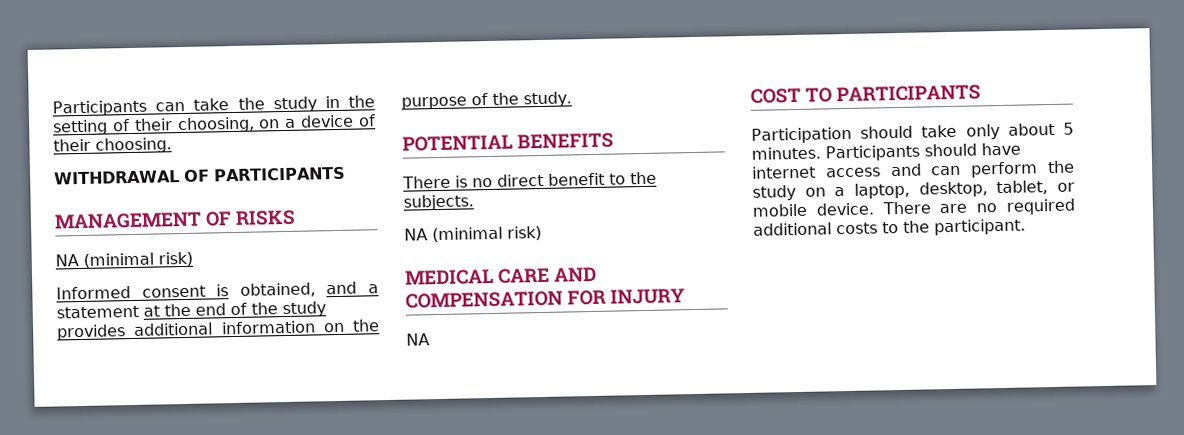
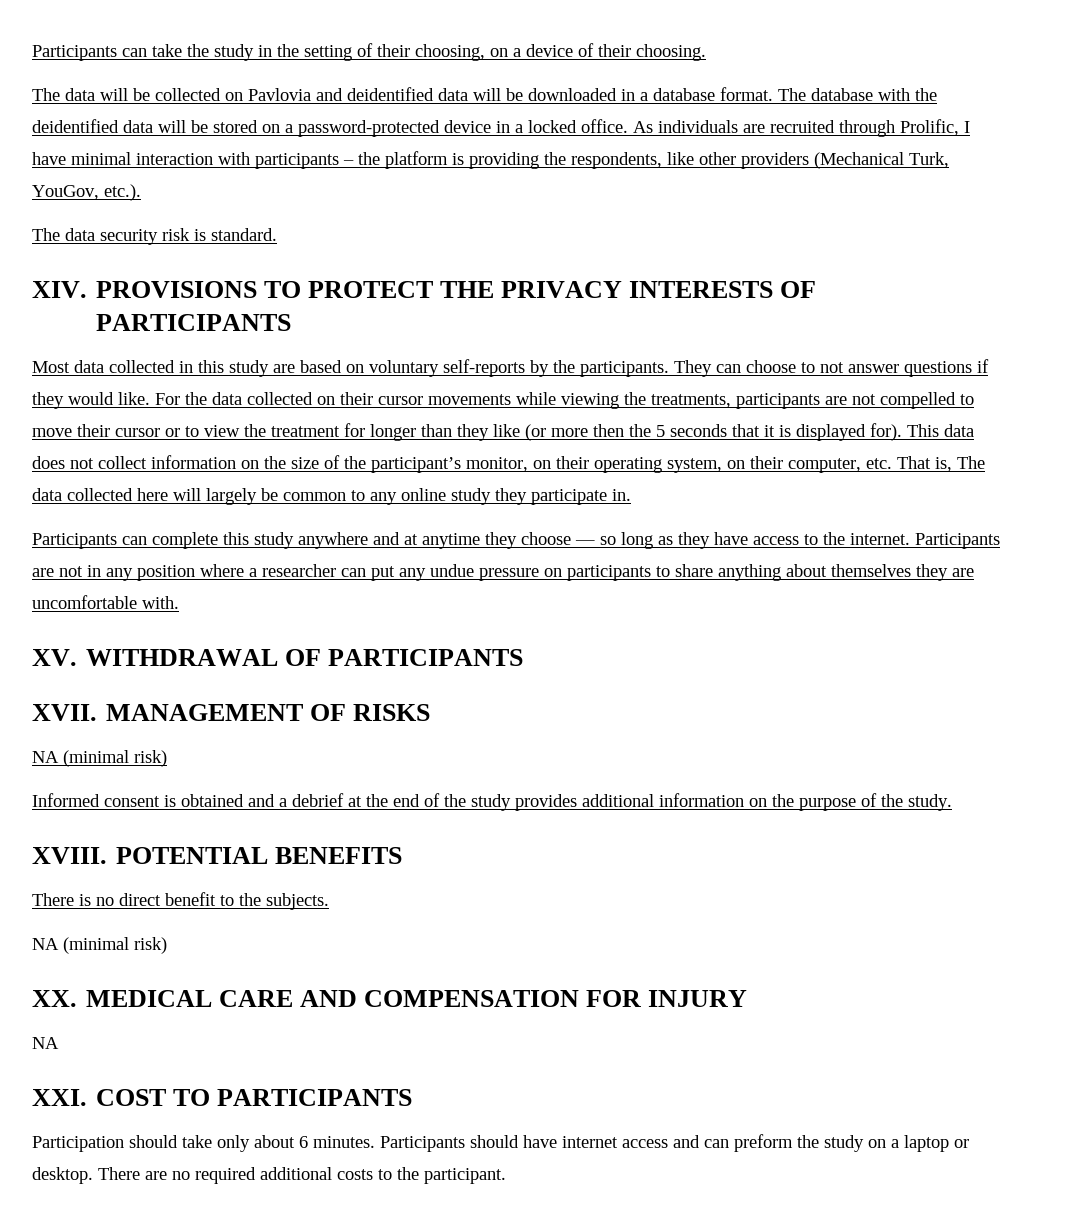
- WITHDRAWAL OF PARTICIPANTS
+ The data will be collected on Pavlovia and deidentified data will be downloaded in a database format. The database with the deidentified data will be stored on a password-protected device in a locked office. As individuals are recruited through Prolific, I have minimal interaction with participants – the platform is providing the respondents, like other providers (Mechanical Turk, YouGov, etc.).
+ The data security risk is standard.
+ XIV. PROVISIONS TO PROTECT THE PRIVACY INTERESTS OF PARTICIPANTS
+ Most data collected in this study are based on voluntary self-reports by the participants. They can choose to not answer questions if they would like. For the data collected on their cursor movements while viewing the treatments, participants are not compelled to move their cursor or to view the treatment for longer than they like (or more then the 5 seconds that it is displayed for). This data does not collect information on the size of the participant’s monitor, on their operating system, on their computer, etc. That is, The data collected here will largely be common to any online study they participate in.
+ Participants can complete this study anywhere and at anytime they choose — so long as they have access to the internet. Participants are not in any position where a researcher can put any undue pressure on participants to share anything about themselves they are uncomfortable with.
+ XV. WITHDRAWAL OF PARTICIPANTS
+ XVII.
- Informed consent is obtained, and a statement at the end of the study provides additional information on the purpose of the study.
+ Informed consent is obtained and a debrief at the end of the study provides additional information on the purpose of the study.
+ XVIII.
- MEDICAL CARE AND COMPENSATION FOR INJURY
+ XX. MEDICAL CARE AND COMPENSATION FOR INJURY
- COST TO PARTICIPANTS
+ XXI. COST TO PARTICIPANTS
- Participation should take only about 5 minutes.
+ Participation should take only about 6 minutes.
- Participants should have internet access and can perform the study on a laptop, desktop, tablet, or mobile device.
+ Participants should have internet access and can preform the study on a laptop or desktop.

